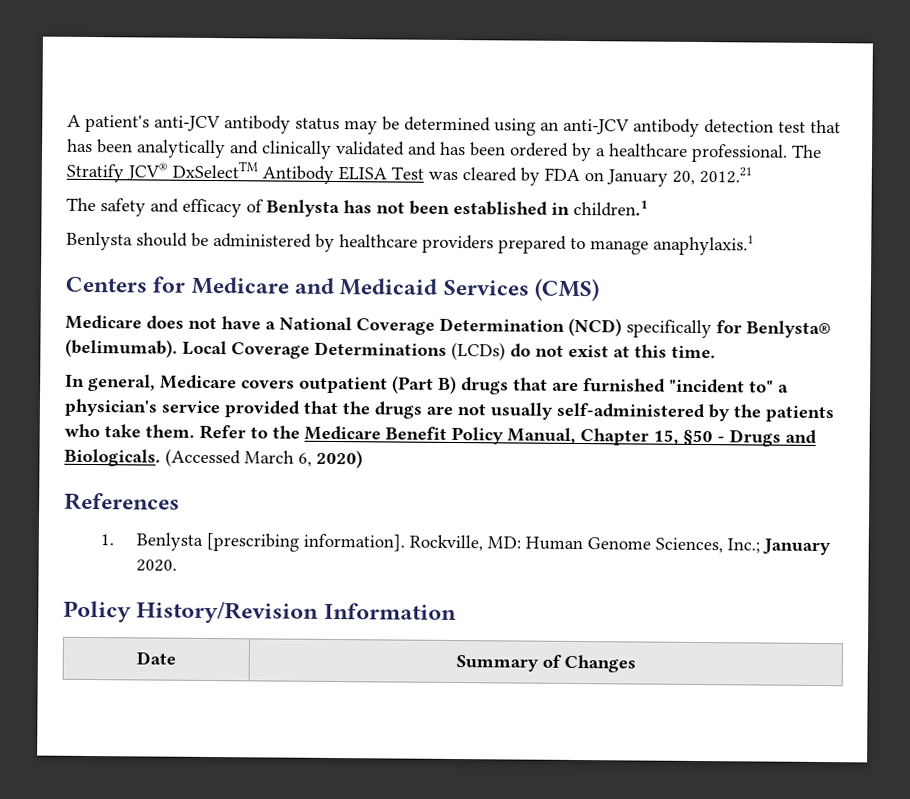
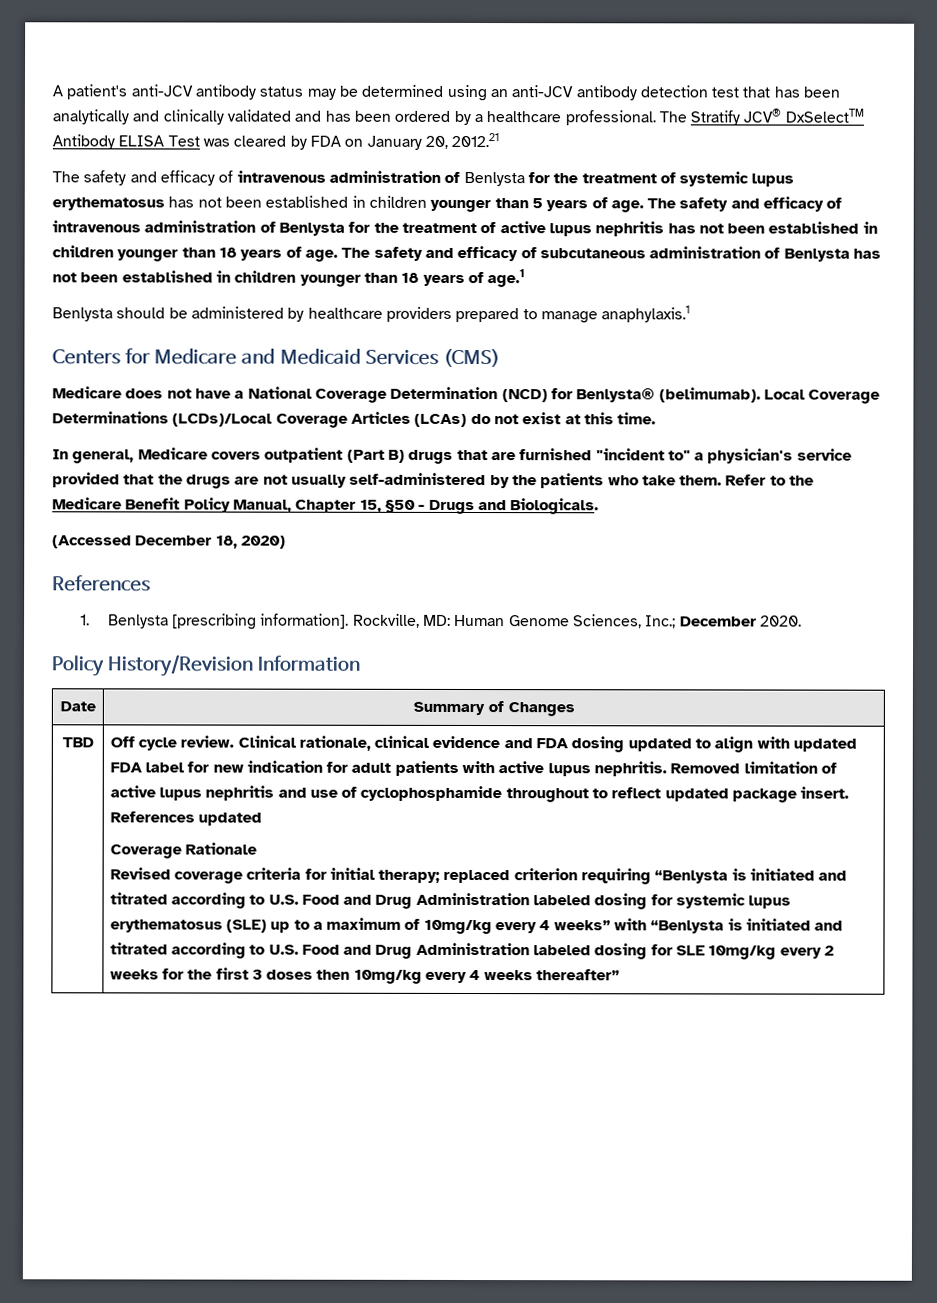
- The safety and efficacy of Benlysta has not been established in children.1
+ The safety and efficacy of intravenous administration of Benlysta for the treatment of systemic lupus erythematosus has not been established in children younger than 5 years of age. The safety and efficacy of intravenous administration of Benlysta for the treatment of active lupus nephritis has not been established in children younger than 18 years of age. The safety and efficacy of subcutaneous administration of Benlysta has not been established in children younger than 18 years of age.1
- Medicare does not have a National Coverage Determination (NCD) specifically for Benlysta® (belimumab).
+ Medicare does not have a National Coverage Determination (NCD) for Benlysta® (belimumab).
- Local Coverage Determinations (LCDs) do not exist at this time.
+ Local Coverage Determinations (LCDs)/Local Coverage Articles (LCAs) do not exist at this time.
- Refer to the Medicare Benefit Policy Manual, Chapter 15, §50 - Drugs and Biologicals. (Accessed March 6, 2020)
+ Refer to the Medicare Benefit Policy Manual, Chapter 15, §50 - Drugs and Biologicals.
+ (Accessed December 18, 2020)
- Rockville, MD: Human Genome Sciences, Inc.; January 2020.
+ Rockville, MD: Human Genome Sciences, Inc.; December 2020.
+ TBD | Off cycle review. Clinical rationale, clinical evidence and FDA dosing updated to align with updated FDA label for new indication for adult patients with active lupus nephritis. Removed limitation of active lupus nephritis and use of cyclophosphamide throughout to reflect updated package insert. References updated
+ Coverage Rationale
+ Revised coverage criteria for initial therapy; replaced criterion requiring “Benlysta is initiated and titrated according to U.S. Food and Drug Administration labeled dosing for systemic lupus erythematosus (SLE) up to a maximum of 10mg/kg every 4 weeks” with “Benlysta is initiated and titrated according to U.S. Food and Drug Administration labeled dosing for SLE 10mg/kg every 2 weeks for the first 3 doses then 10mg/kg every 4 weeks thereafter”

